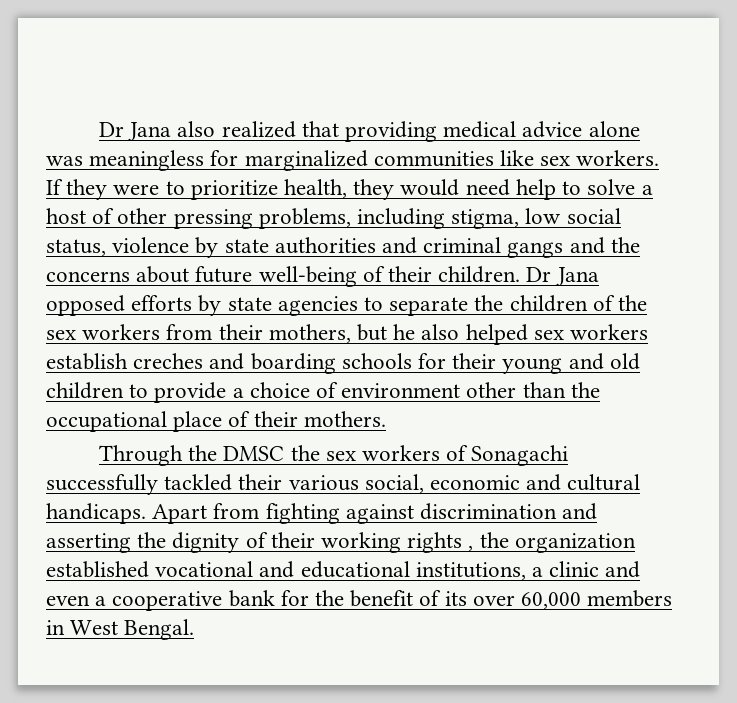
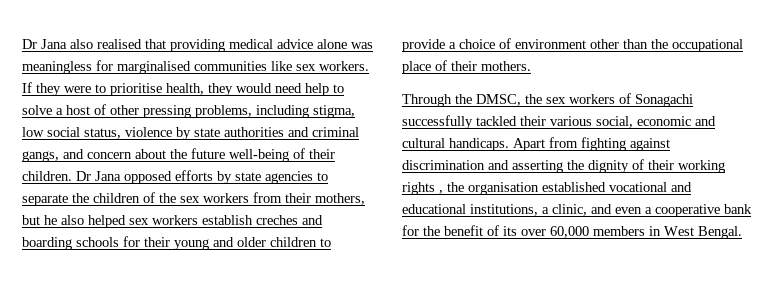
- Dr Jana also realized that providing medical advice alone was meaningless for marginalized communities like sex workers.
+ Dr Jana also realised that providing medical advice alone was meaningless for marginalised communities like sex workers.
- If they were to prioritize health, they would need help to solve a host of other pressing problems, including stigma, low social status, violence by state authorities and criminal gangs and the concerns about future well-being of their children.
+ If they were to prioritise health, they would need help to solve a host of other pressing problems, including stigma, low social status, violence by state authorities and criminal gangs, and concern about the future well-being of their children.
- Dr Jana opposed efforts by state agencies to separate the children of the sex workers from their mothers, but he also helped sex workers establish creches and boarding schools for their young and old children to provide a choice of environment other than the occupational place of their mothers.
+ Dr Jana opposed efforts by state agencies to separate the children of the sex workers from their mothers, but he also helped sex workers establish creches and boarding schools for their young and older children to provide a choice of environment other than the occupational place of their mothers.
- Through the DMSC the sex workers of Sonagachi successfully tackled their various social, economic and cultural handicaps.
+ Through the DMSC, the sex workers of Sonagachi successfully tackled their various social, economic and cultural handicaps.
- Apart from fighting against discrimination and asserting the dignity of their working rights , the organization established vocational and educational institutions, a clinic and even a cooperative bank for the benefit of its over 60,000 members in West Bengal.
+ Apart from fighting against discrimination and asserting the dignity of their working rights , the organisation established vocational and educational institutions, a clinic, and even a cooperative bank for the benefit of its over 60,000 members in West Bengal.

